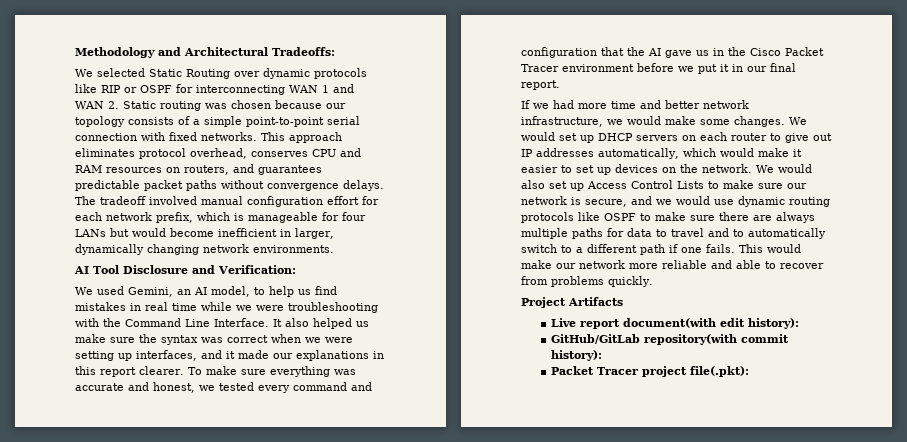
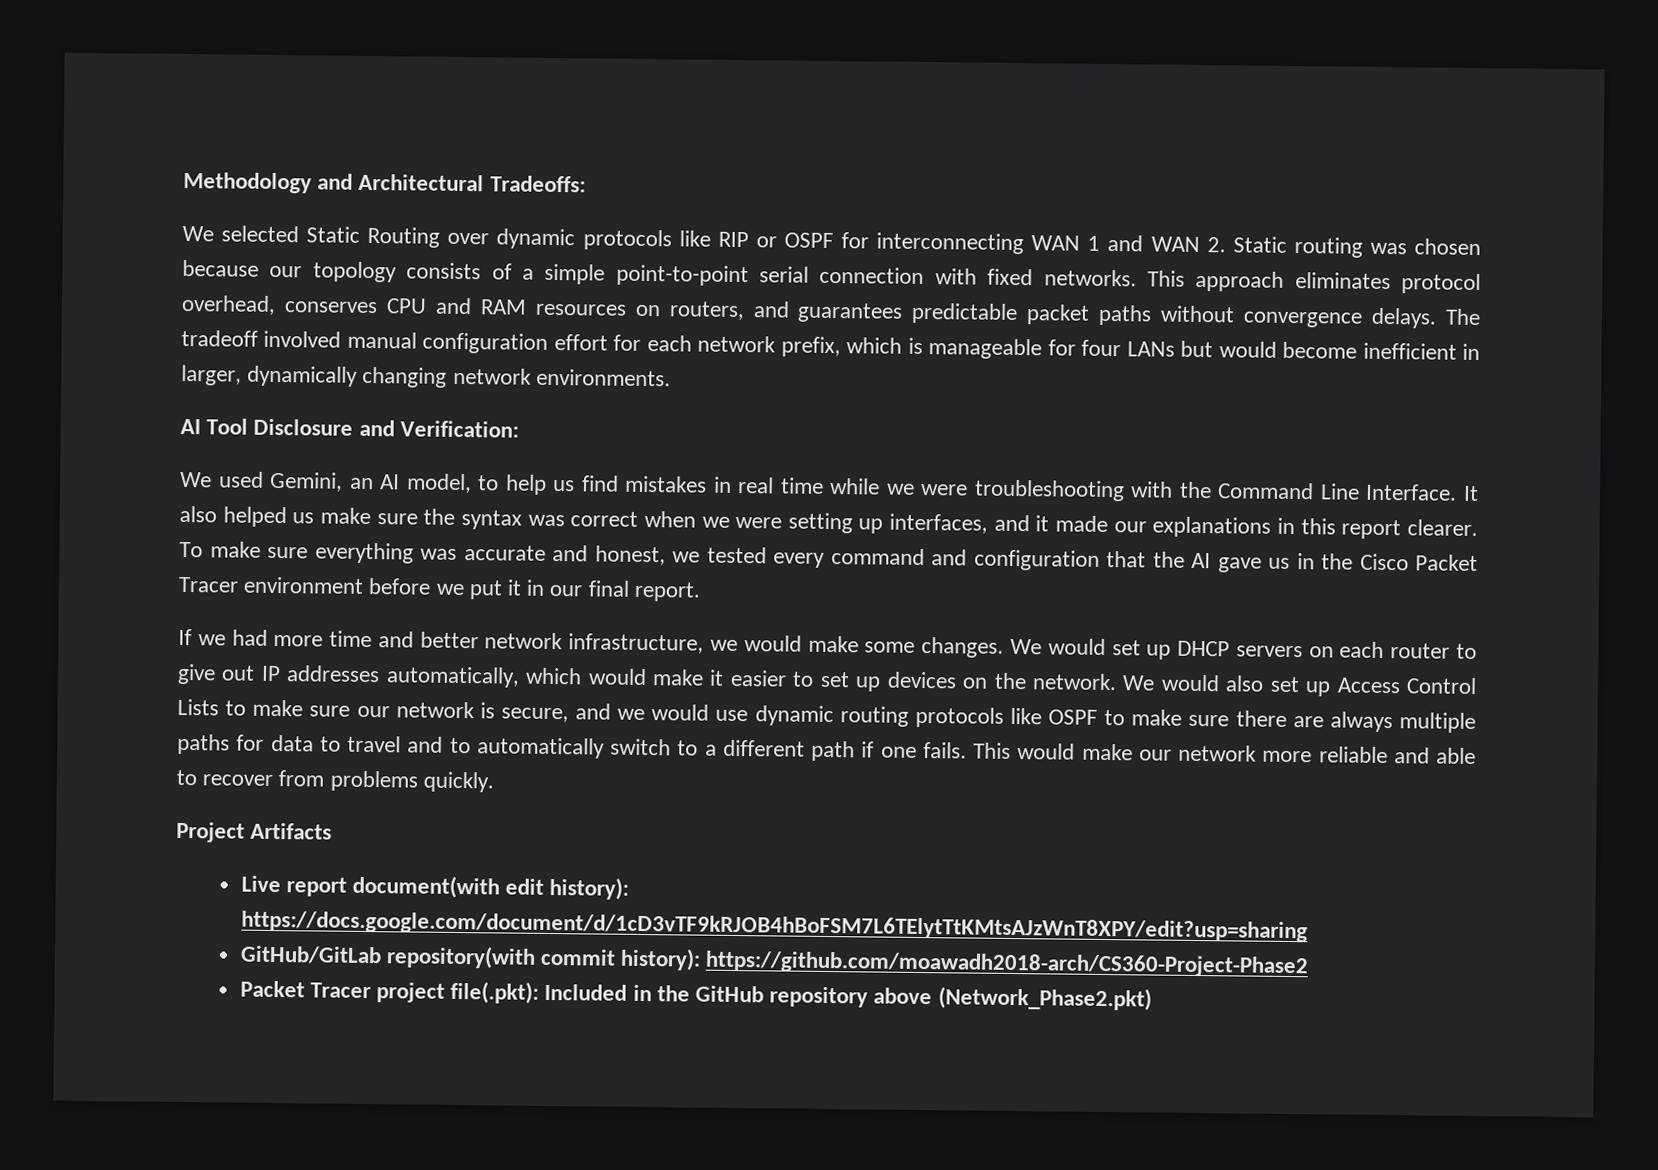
- Live report document(with edit history):
+ Live report document(with edit history): https://docs.google.com/document/d/1cD3vTF9kRJOB4hBoFSM7L6TElytTtKMtsAJzWnT8XPY/edit?usp=sharing
- GitHub/GitLab repository(with commit history):
+ GitHub/GitLab repository(with commit history): https://github.com/moawadh2018-arch/CS360-Project-Phase2
- Packet Tracer project file(.pkt):
+ Packet Tracer project file(.pkt): Included in the GitHub repository above (Network_Phase2.pkt)

